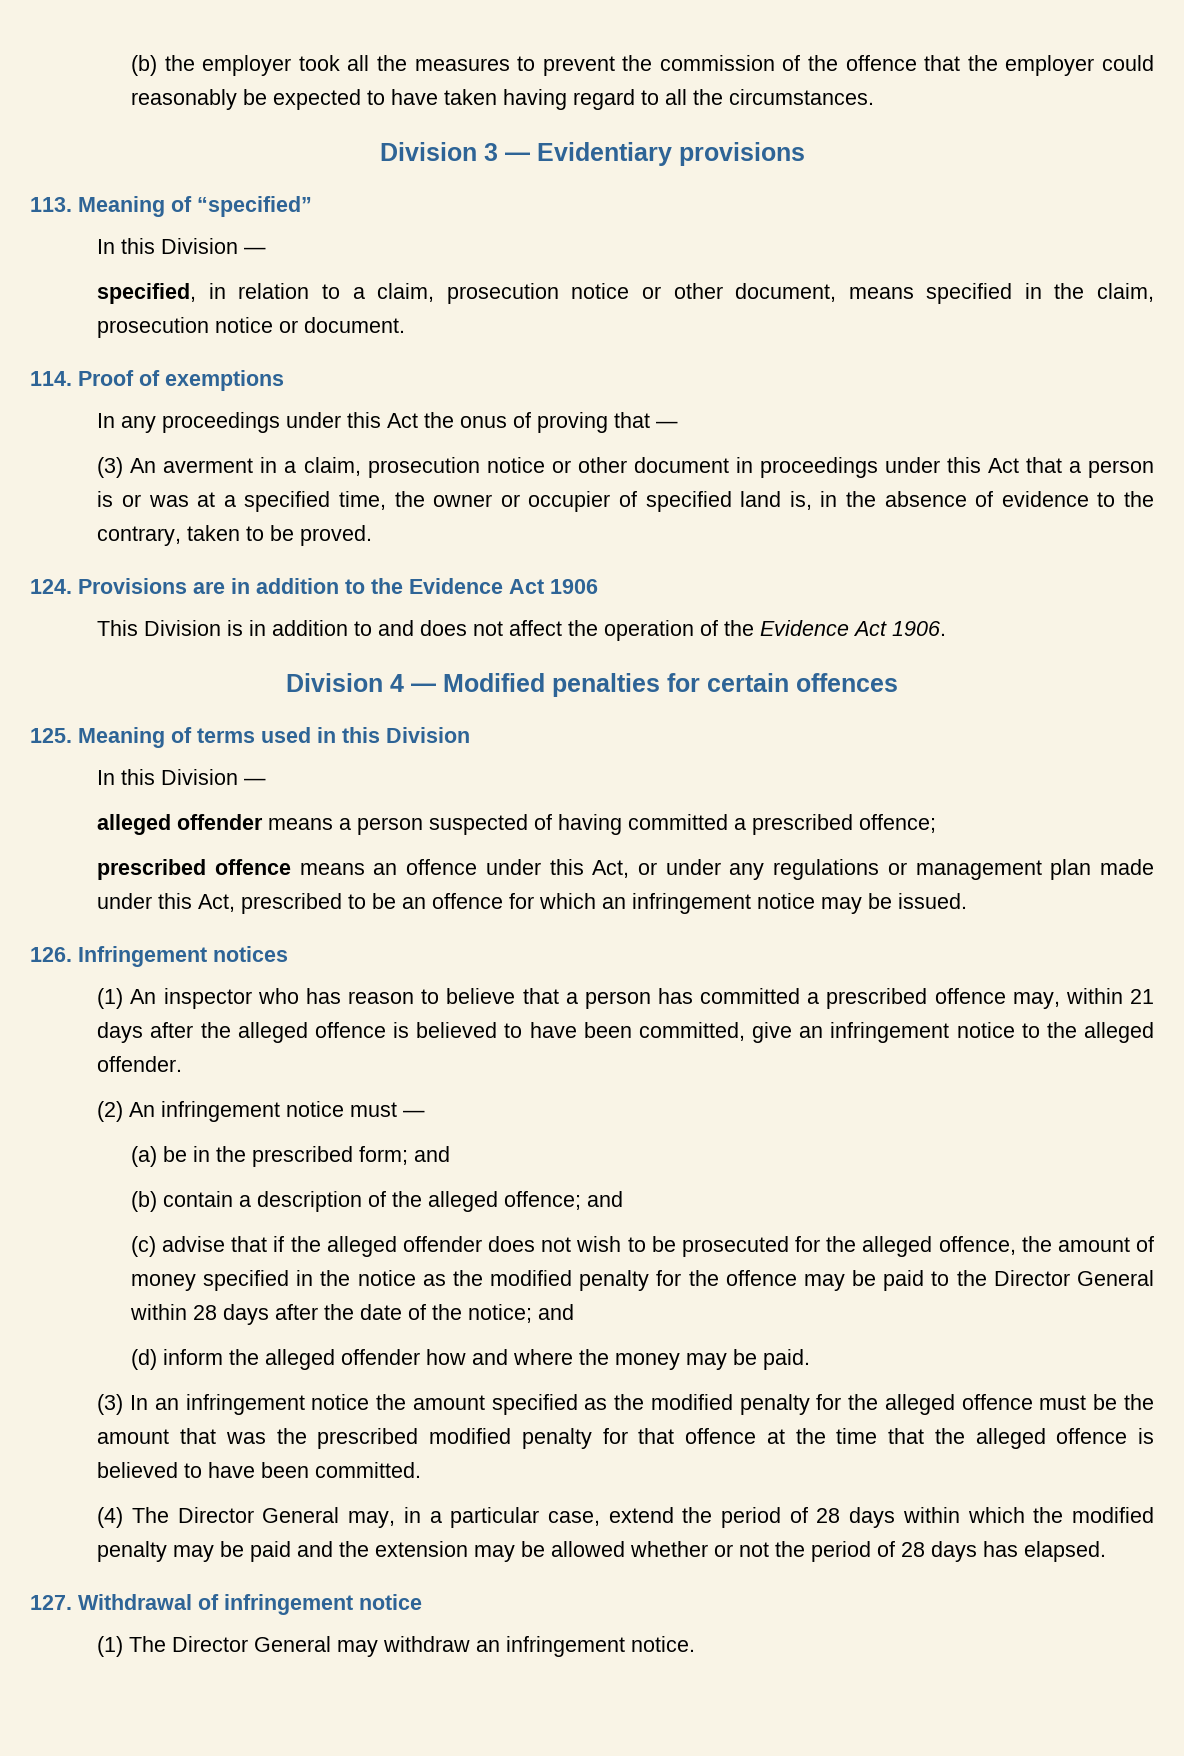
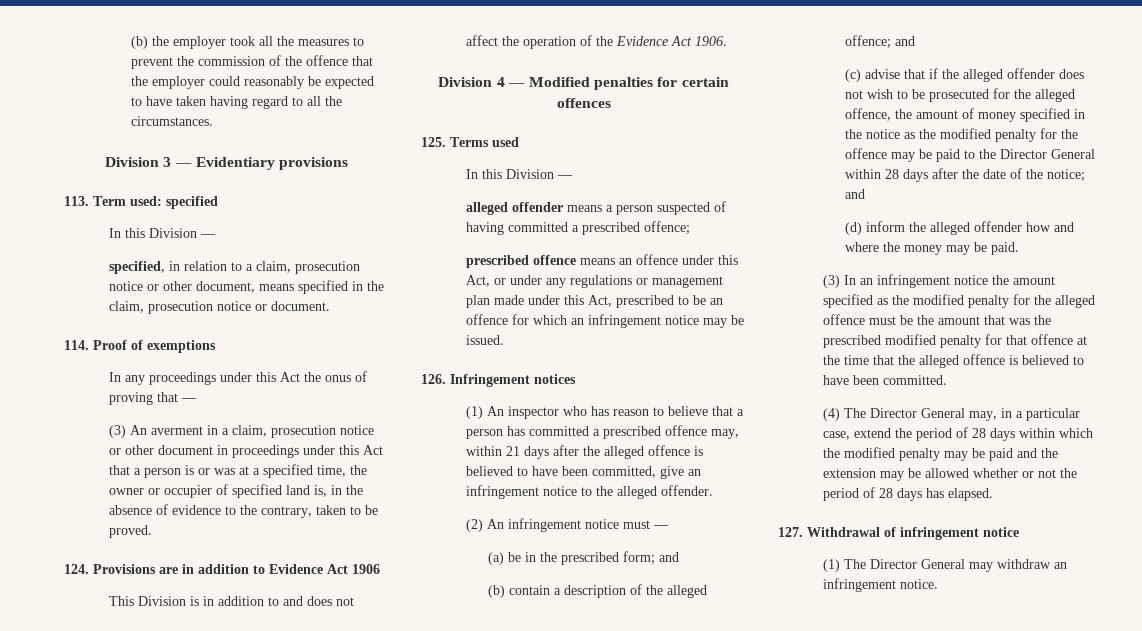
- 113. Meaning of “specified”
+ 113. Term used: specified
- 124. Provisions are in addition to the Evidence Act 1906
+ 124. Provisions are in addition to Evidence Act 1906
- 125. Meaning of terms used in this Division
+ 125. Terms used

